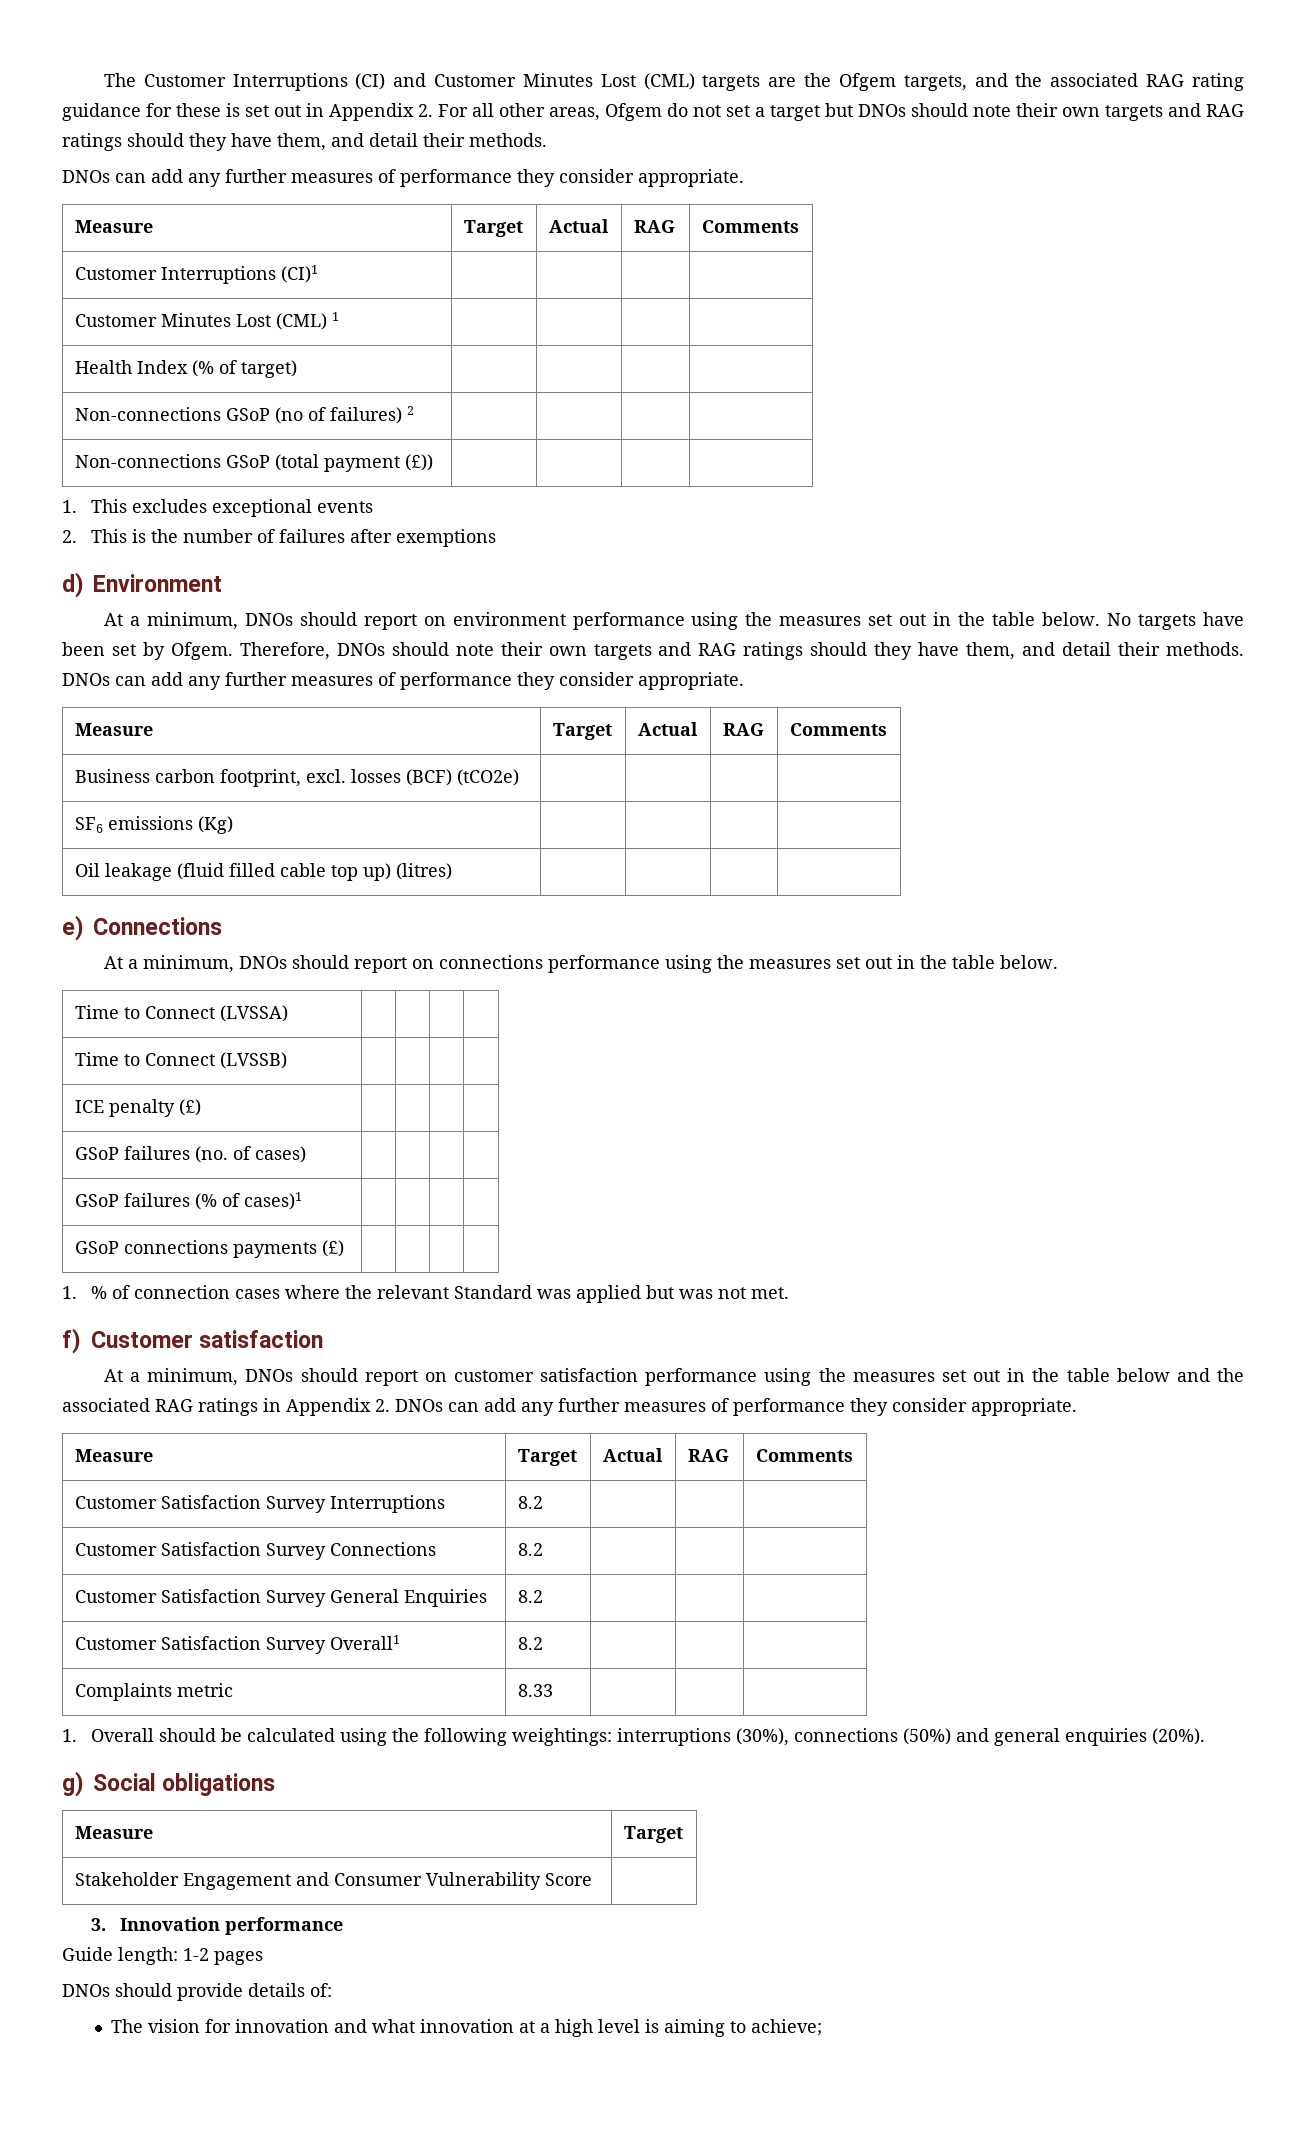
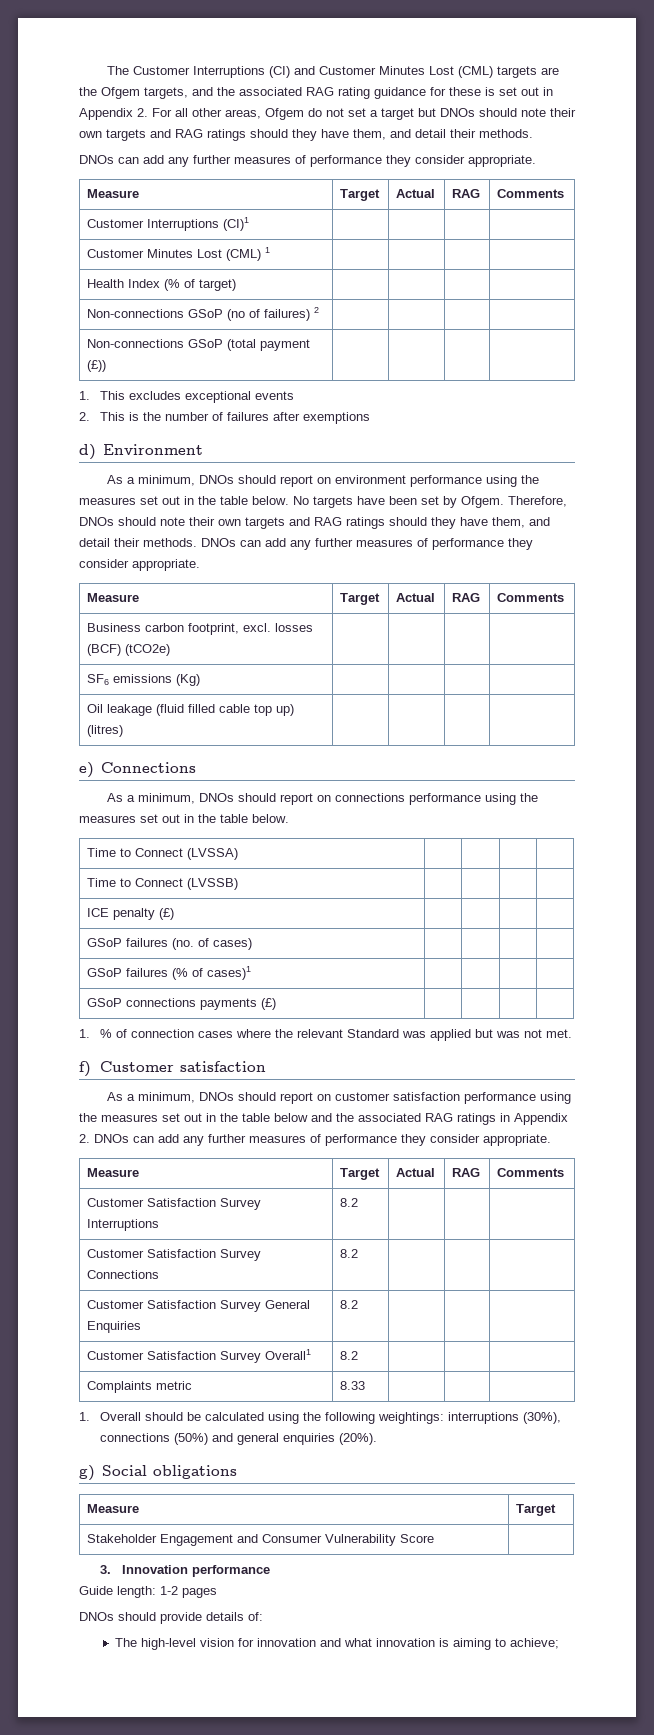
- At a minimum, DNOs should report on environment performance using the measures set out in the table below.
+ As a minimum, DNOs should report on environment performance using the measures set out in the table below.
- At a minimum, DNOs should report on connections performance using the measures set out in the table below.
+ As a minimum, DNOs should report on connections performance using the measures set out in the table below.
- At a minimum, DNOs should report on customer satisfaction performance using the measures set out in the table below and the associated RAG ratings in Appendix 2. DNOs can add any further measures of performance they consider appropriate.
+ As a minimum, DNOs should report on customer satisfaction performance using the measures set out in the table below and the associated RAG ratings in Appendix 2. DNOs can add any further measures of performance they consider appropriate.
- The vision for innovation and what innovation at a high level is aiming to achieve;
+ The high-level vision for innovation and what innovation is aiming to achieve;

